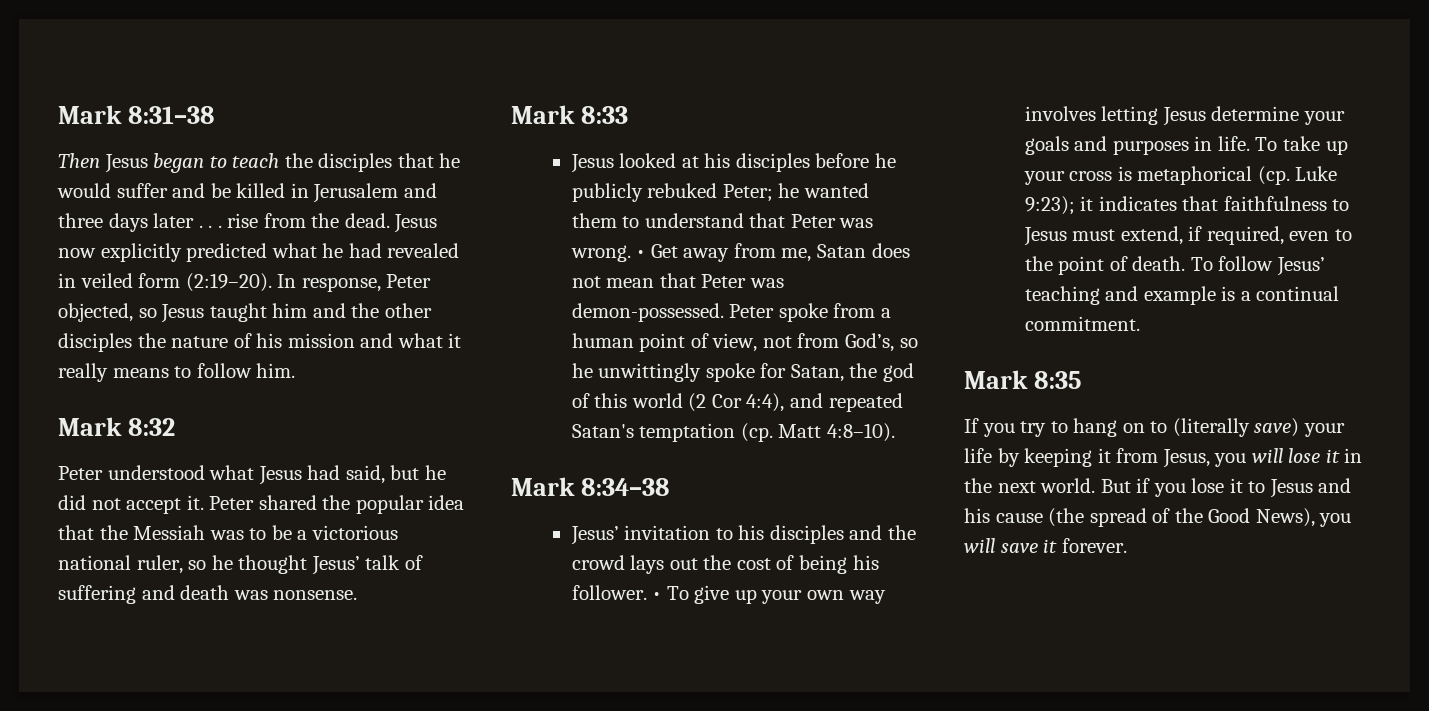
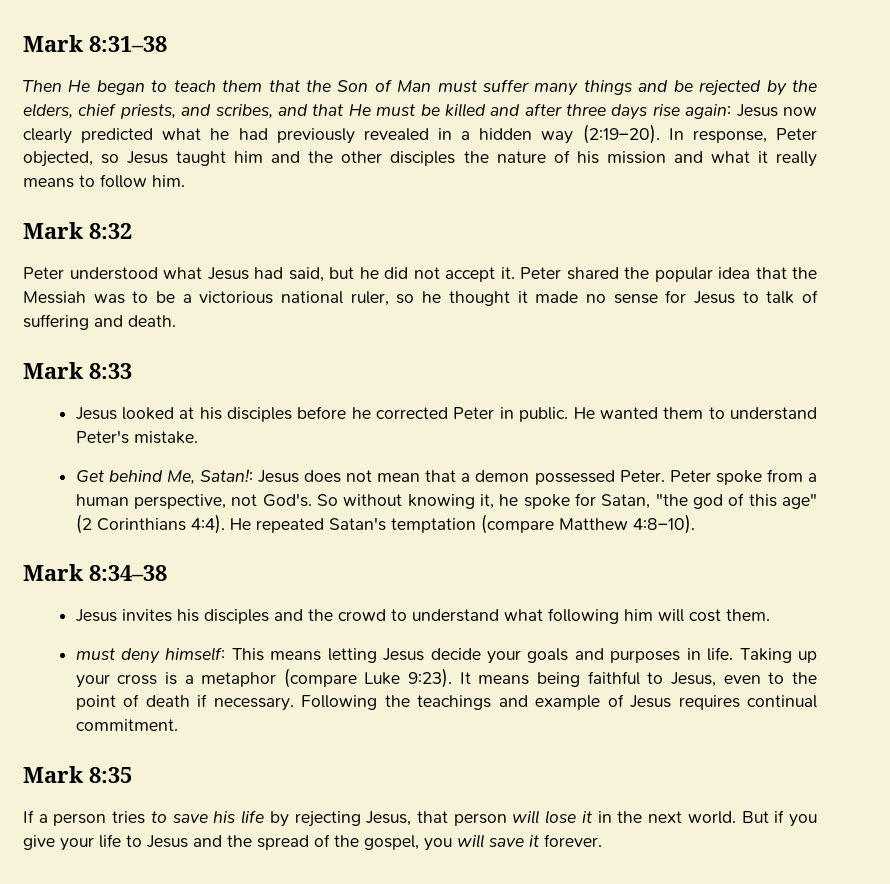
- Then Jesus began to teach the disciples that he would suffer and be killed in Jerusalem and three days later . . . rise from the dead. Jesus now explicitly predicted what he had revealed in veiled form (2:19–20).
+ Then He began to teach them that the Son of Man must suffer many things and be rejected by the elders, chief priests, and scribes, and that He must be killed and after three days rise again: Jesus now clearly predicted what he had previously revealed in a hidden way (2:19–20).
- Peter shared the popular idea that the Messiah was to be a victorious national ruler, so he thought Jesus’ talk of suffering and death was nonsense.
+ Peter shared the popular idea that the Messiah was to be a victorious national ruler, so he thought it made no sense for Jesus to talk of suffering and death.
- Jesus looked at his disciples before he publicly rebuked Peter; he wanted them to understand that Peter was wrong. • Get away from me, Satan does not mean that Peter was demon-possessed.
+ Jesus looked at his disciples before he corrected Peter in public. He wanted them to understand Peter's mistake.
+ Get behind Me, Satan!: Jesus does not mean that a demon possessed Peter.
- Peter spoke from a human point of view, not from God’s, so he unwittingly spoke for Satan, the god of this world (2 Cor 4:4), and repeated Satan's temptation (cp. Matt 4:8–10).
+ Peter spoke from a human perspective, not God's. So without knowing it, he spoke for Satan, "the god of this age" (2 Corinthians 4:4). He repeated Satan's temptation (compare Matthew 4:8–10).
- Jesus’ invitation to his disciples and the crowd lays out the cost of being his follower. • To give up your own way involves letting Jesus determine your goals and purposes in life.
+ Jesus invites his disciples and the crowd to understand what following him will cost them.
+ must deny himself: This means letting Jesus decide your goals and purposes in life.
- To take up your cross is metaphorical (cp. Luke 9:23); it indicates that faithfulness to Jesus must extend, if required, even to the point of death. To follow Jesus’ teaching and example is a continual commitment.
+ Taking up your cross is a metaphor (compare Luke 9:23). It means being faithful to Jesus, even to the point of death if necessary. Following the teachings and example of Jesus requires continual commitment.
- If you try to hang on to (literally save) your life by keeping it from Jesus, you will lose it in the next world.
+ If a person tries to save his life by rejecting Jesus, that person will lose it in the next world.
- But if you lose it to Jesus and his cause (the spread of the Good News), you will save it forever.
+ But if you give your life to Jesus and the spread of the gospel, you will save it forever.

